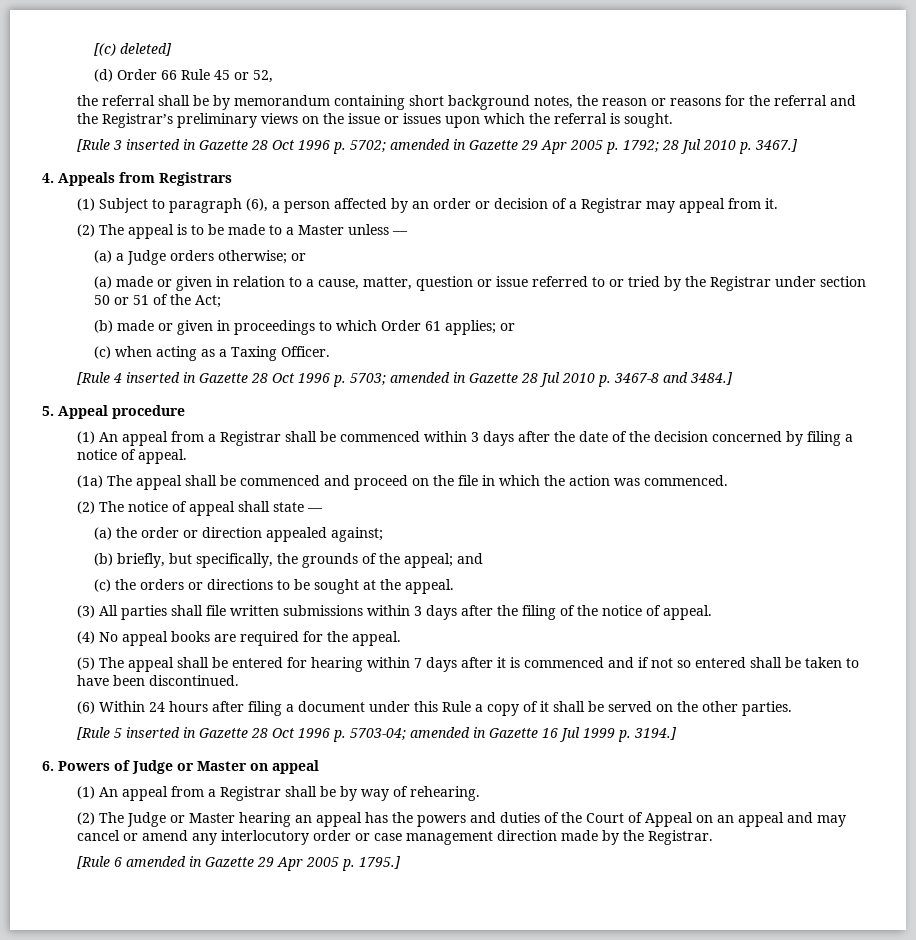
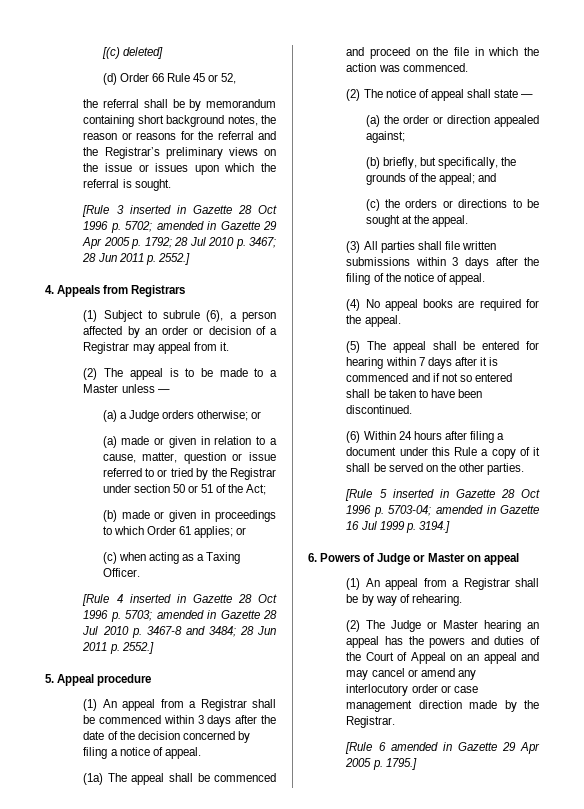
- [Rule 3 inserted in Gazette 28 Oct 1996 p. 5702; amended in Gazette 29 Apr 2005 p. 1792; 28 Jul 2010 p. 3467.]
+ [Rule 3 inserted in Gazette 28 Oct 1996 p. 5702; amended in Gazette 29 Apr 2005 p. 1792; 28 Jul 2010 p. 3467; 28 Jun 2011 p. 2552.]
- (1) Subject to paragraph (6), a person affected by an order or decision of a Registrar may appeal from it.
+ (1) Subject to subrule (6), a person affected by an order or decision of a Registrar may appeal from it.
- [Rule 4 inserted in Gazette 28 Oct 1996 p. 5703; amended in Gazette 28 Jul 2010 p. 3467-8 and 3484.]
+ [Rule 4 inserted in Gazette 28 Oct 1996 p. 5703; amended in Gazette 28 Jul 2010 p. 3467-8 and 3484; 28 Jun 2011 p. 2552.]

